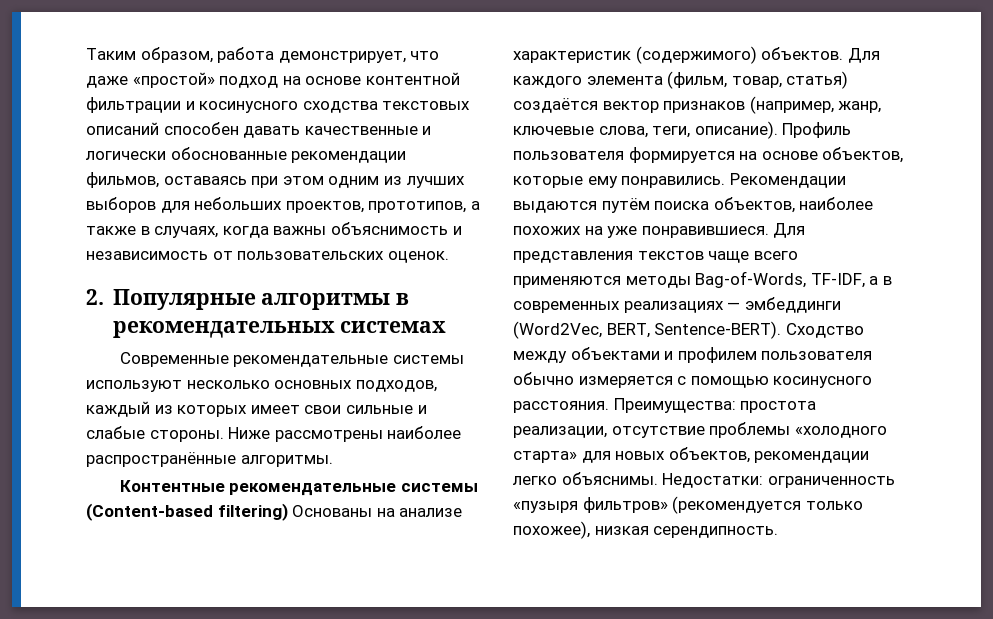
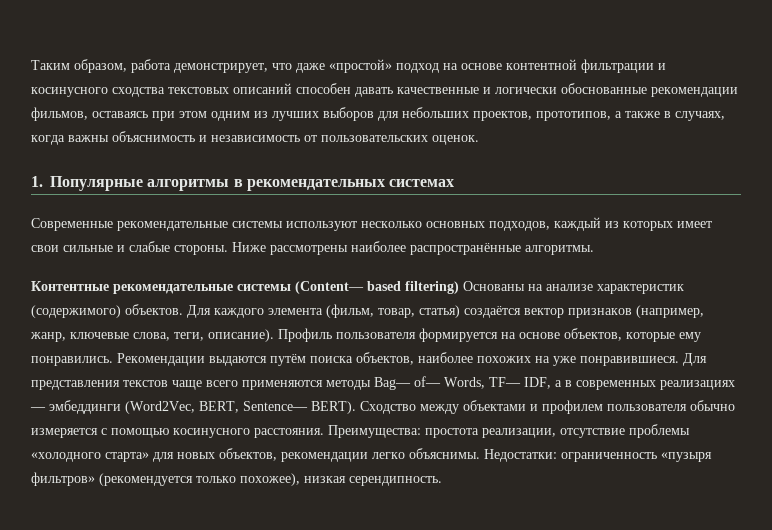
- 2. Популярные алгоритмы в рекомендательных системах
+ 1. Популярные алгоритмы в рекомендательных системах
- Контентные рекомендательные системы (Content-based filtering) Основаны на анализе характеристик (содержимого) объектов.
+ Контентные рекомендательные системы (Content— based filtering) Основаны на анализе характеристик (содержимого) объектов.
- Для представления текстов чаще всего применяются методы Bag-of-Words, TF-IDF, а в современных реализациях — эмбеддинги (Word2Vec, BERT, Sentence-BERT).
+ Для представления текстов чаще всего применяются методы Bag— of— Words, TF— IDF, а в современных реализациях — эмбеддинги (Word2Vec, BERT, Sentence— BERT).

